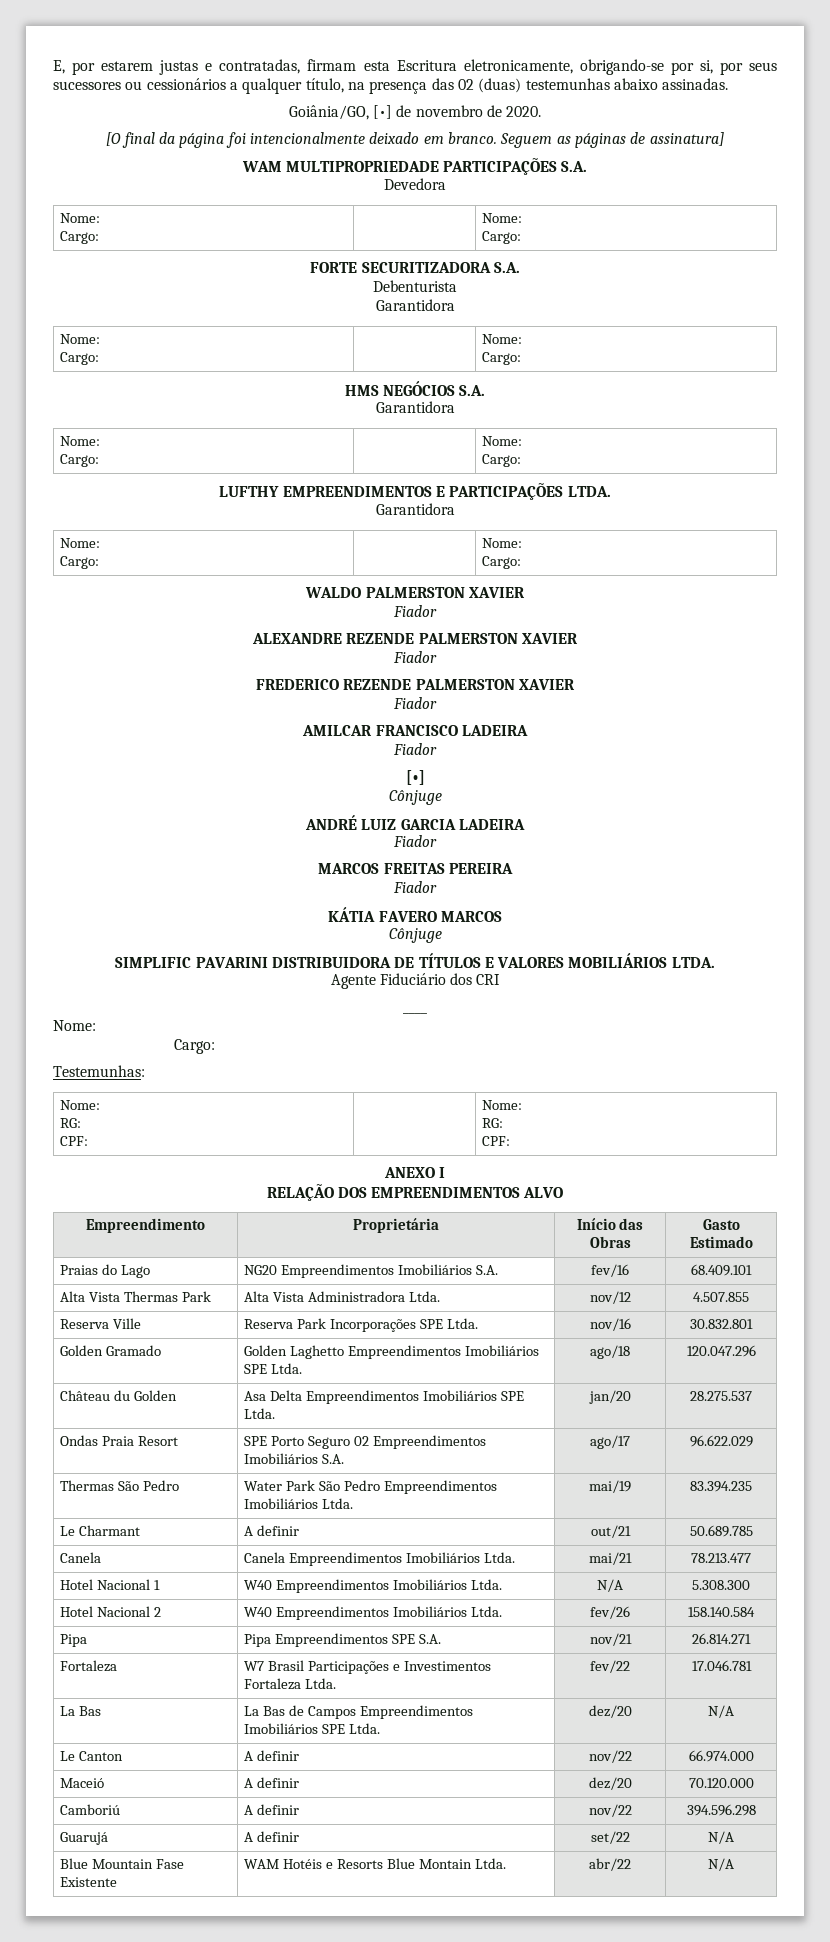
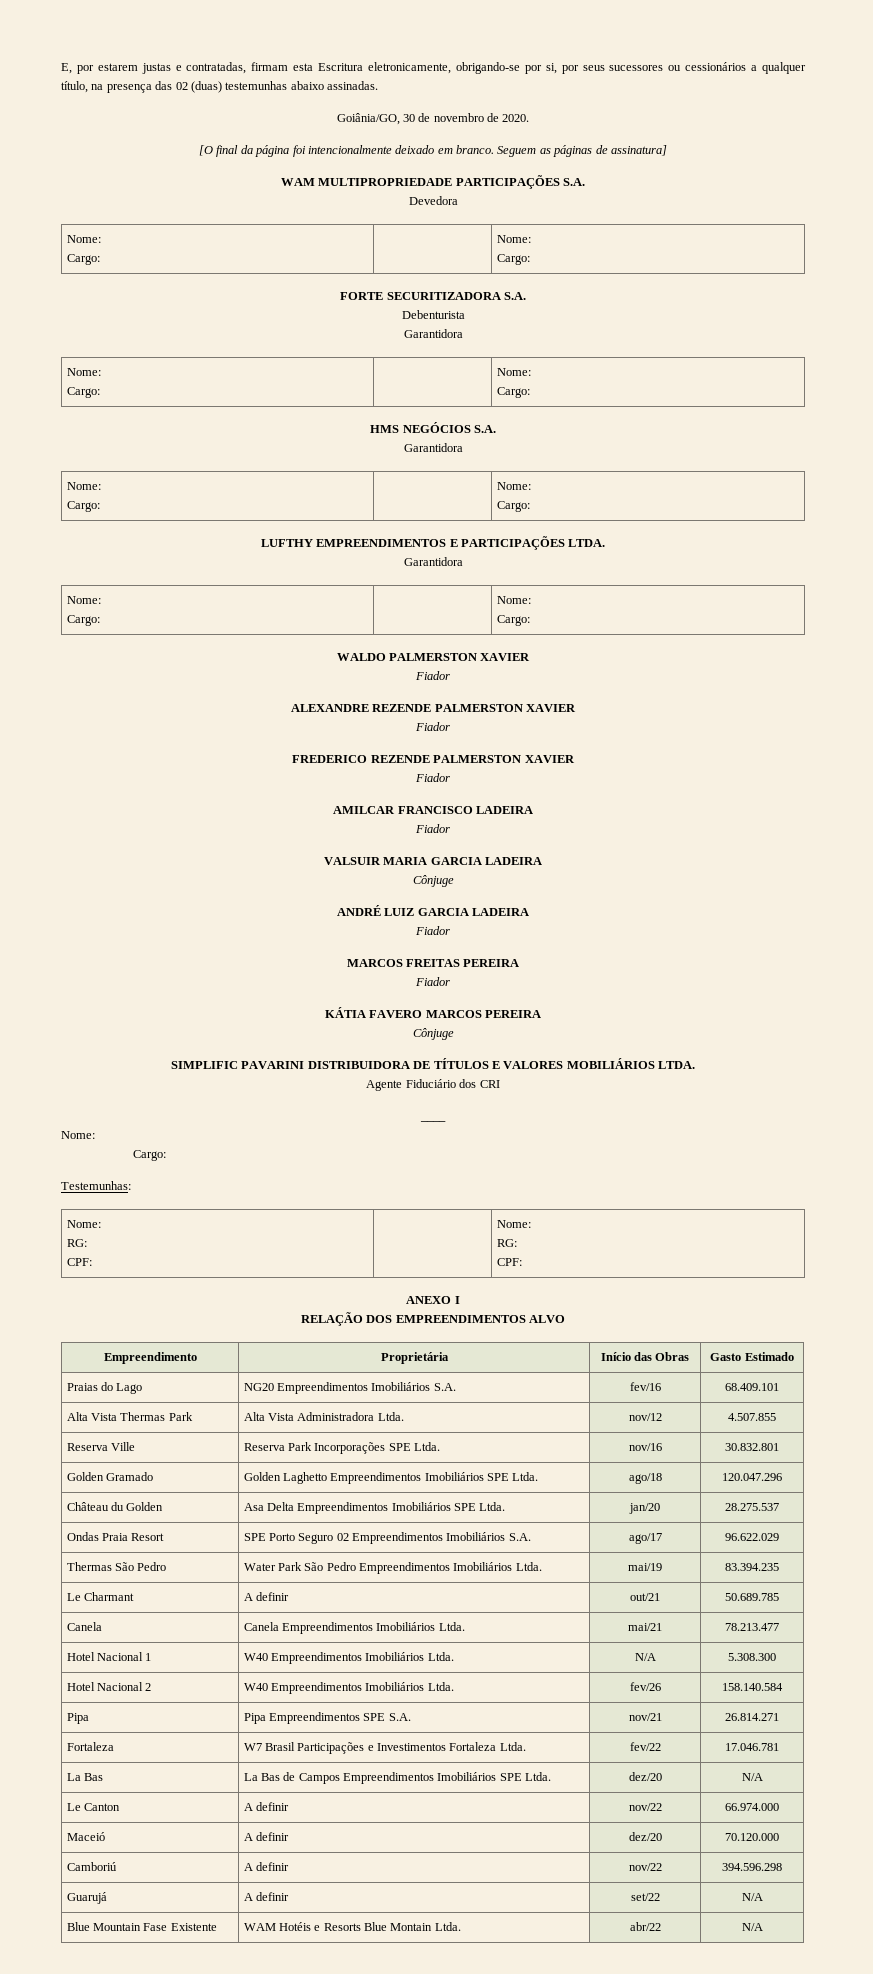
- Goiânia/GO, [•] de novembro de 2020.
+ Goiânia/GO, 30 de novembro de 2020.
  AMILCAR FRANCISCO LADEIRA
  Fiador
- [•]
+ VALSUIR MARIA GARCIA LADEIRA
- KÁTIA FAVERO MARCOS
+ KÁTIA FAVERO MARCOS PEREIRA

